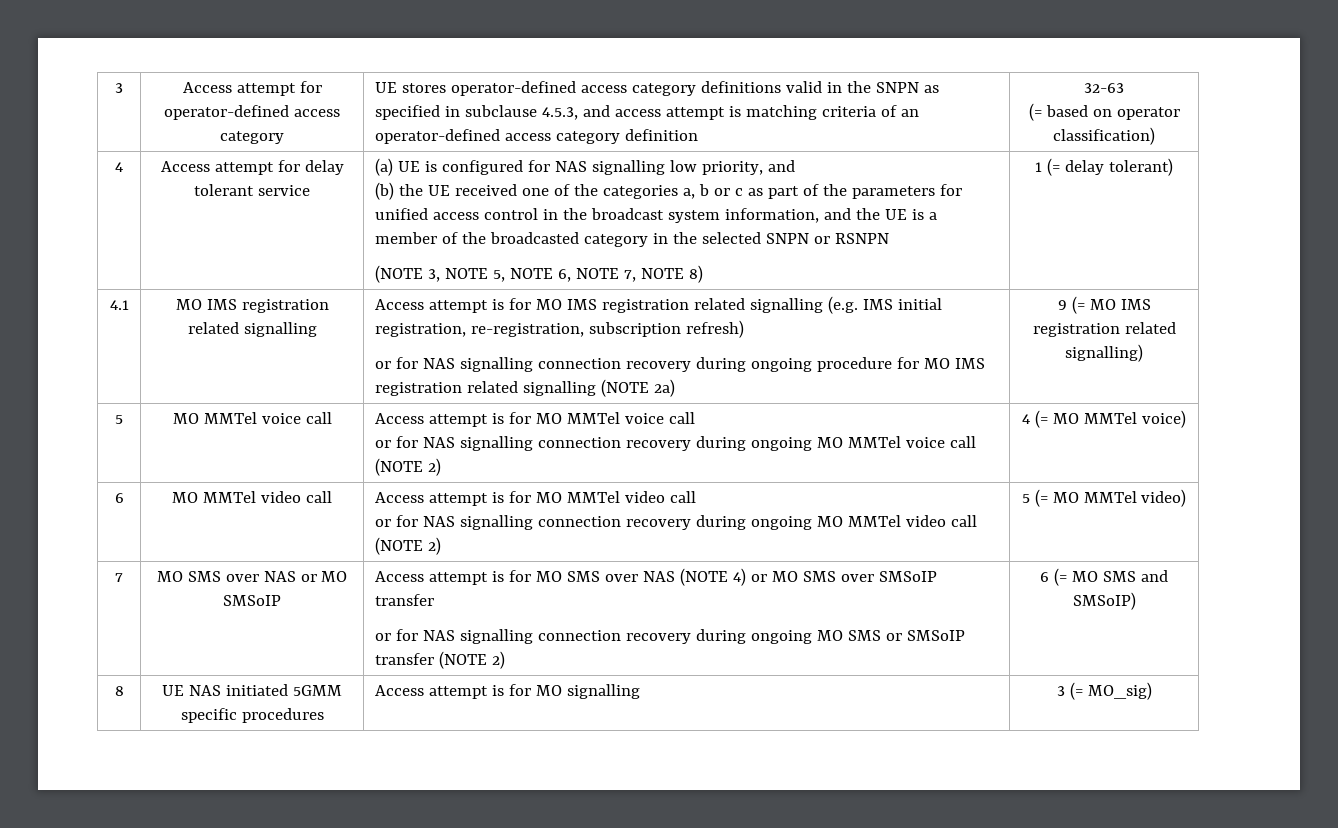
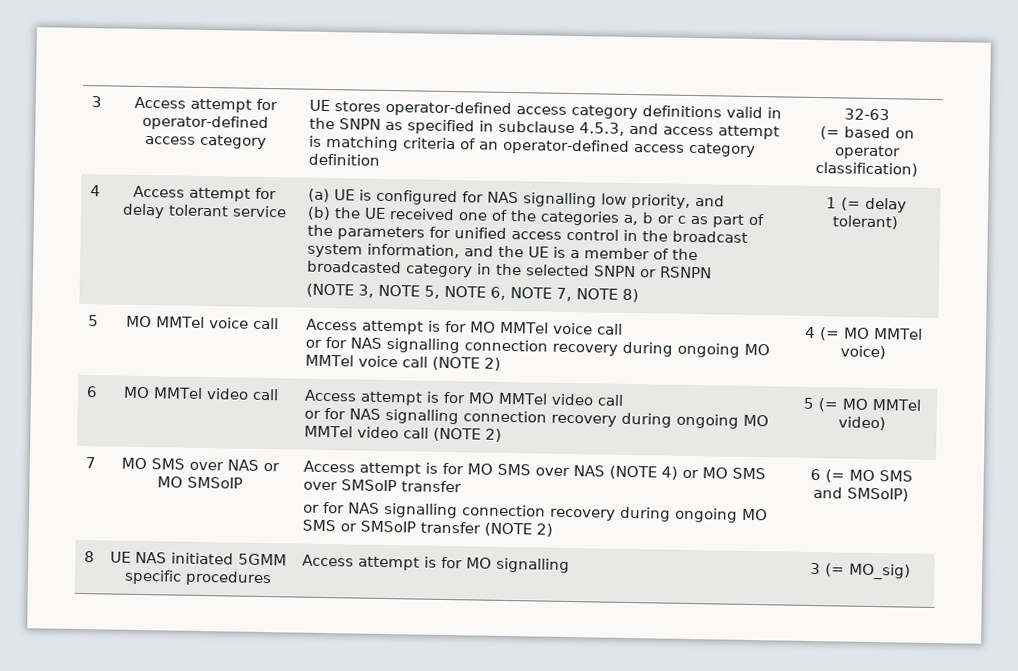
- 4.1 | MO IMS registration related signalling | Access attempt is for MO IMS registration related signalling (e.g. IMS initial registration, re-registration, subscription refresh)
- or for NAS signalling connection recovery during ongoing procedure for MO IMS registration related signalling (NOTE 2a) | 9 (= MO IMS registration related signalling)

